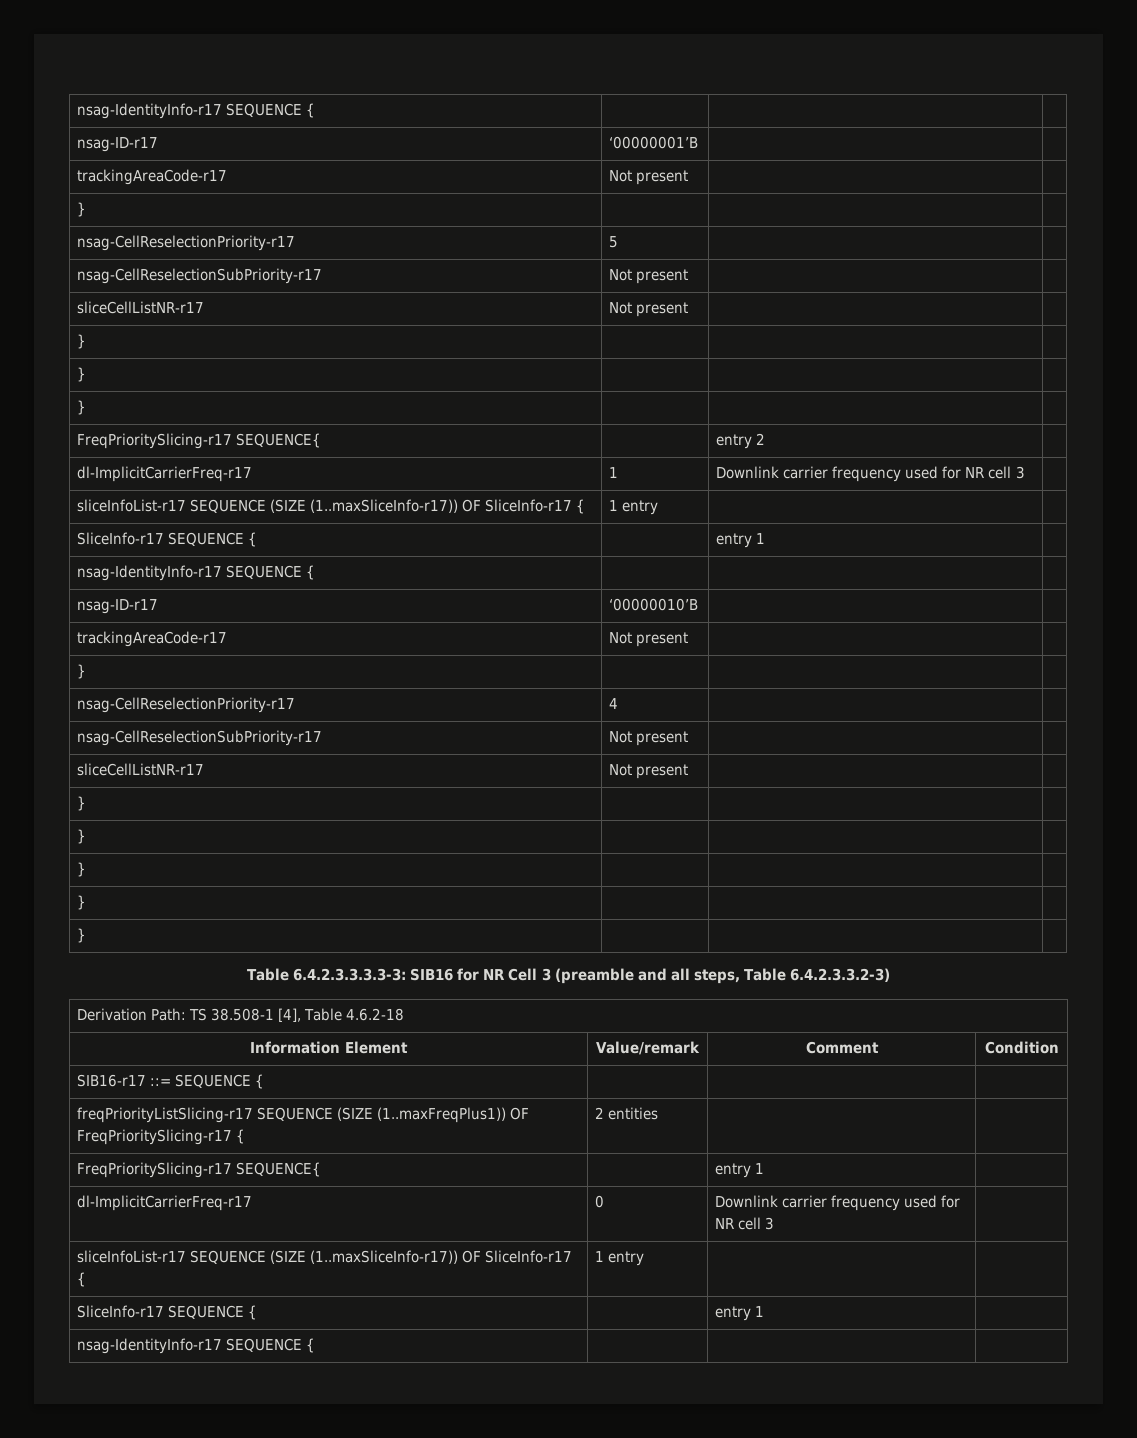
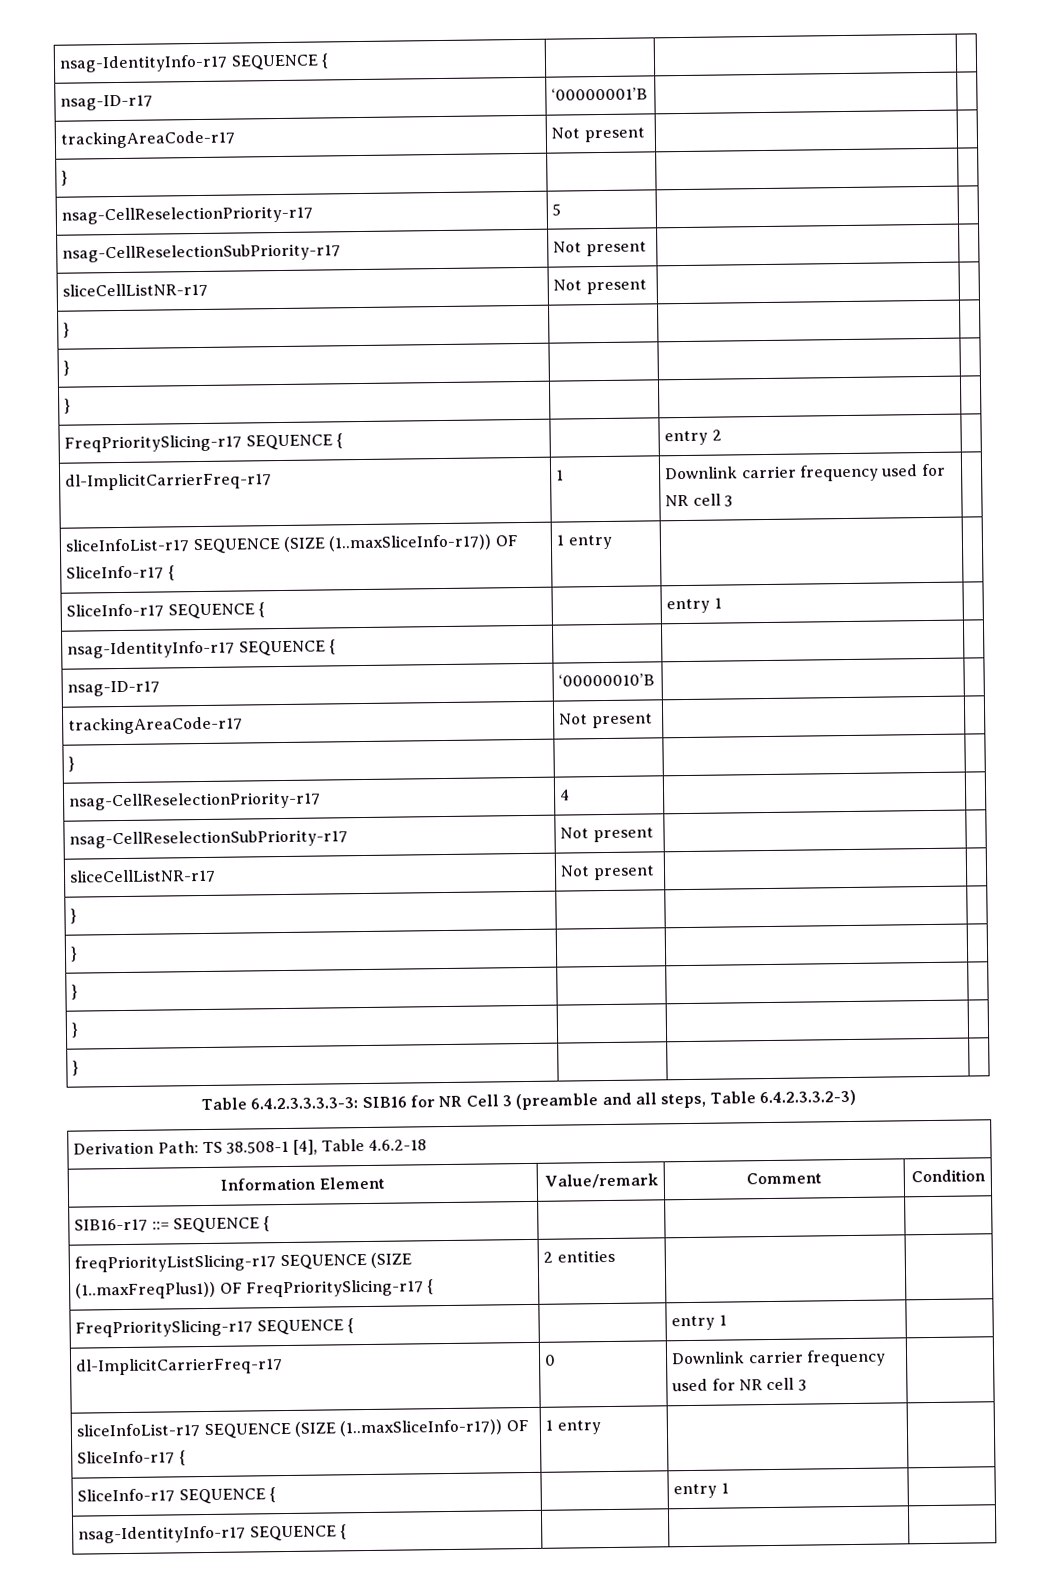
- FreqPrioritySlicing-r17 SEQUENCE{ | | entry 2 |
+ FreqPrioritySlicing-r17 SEQUENCE { | | entry 2 |
- FreqPrioritySlicing-r17 SEQUENCE{ | | entry 1 |
+ FreqPrioritySlicing-r17 SEQUENCE { | | entry 1 |

